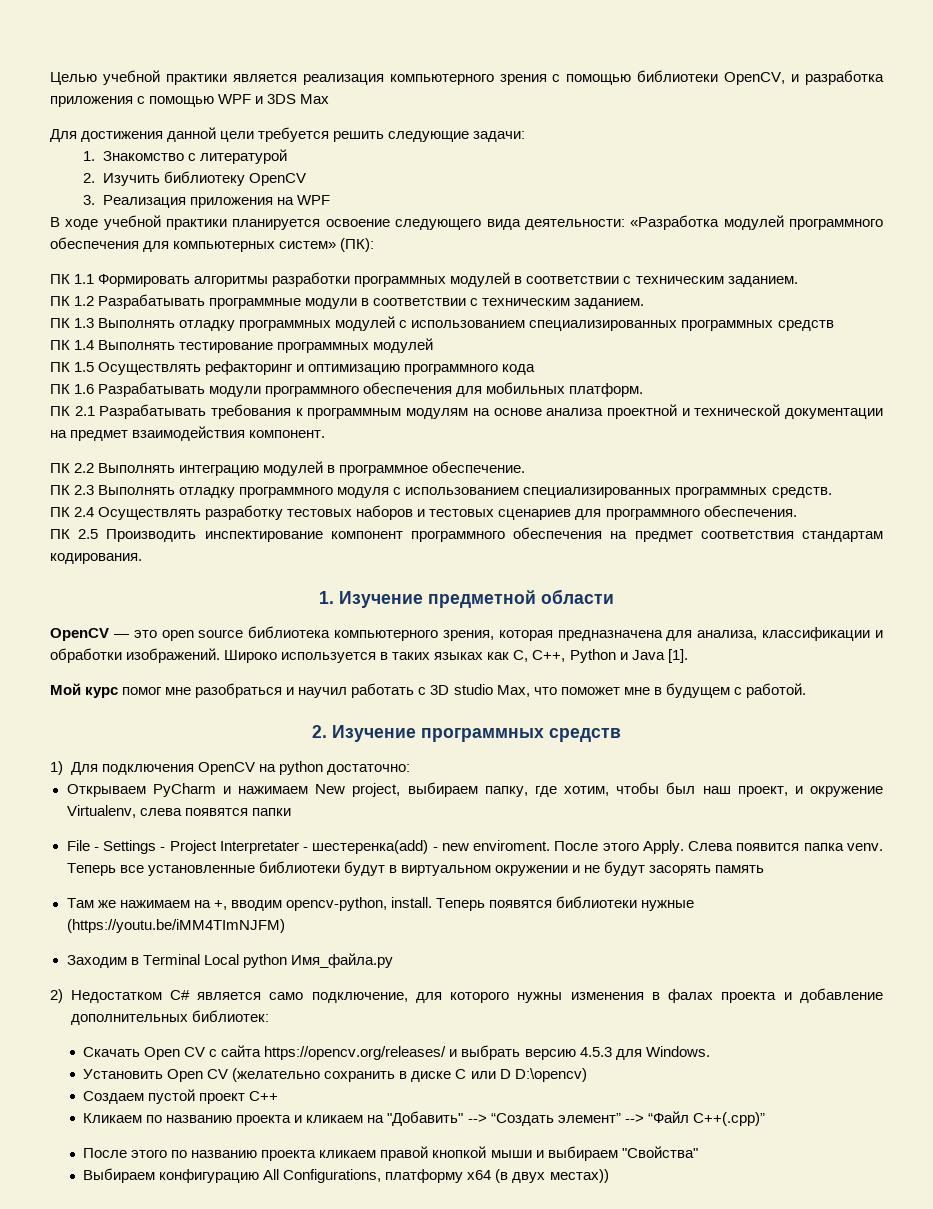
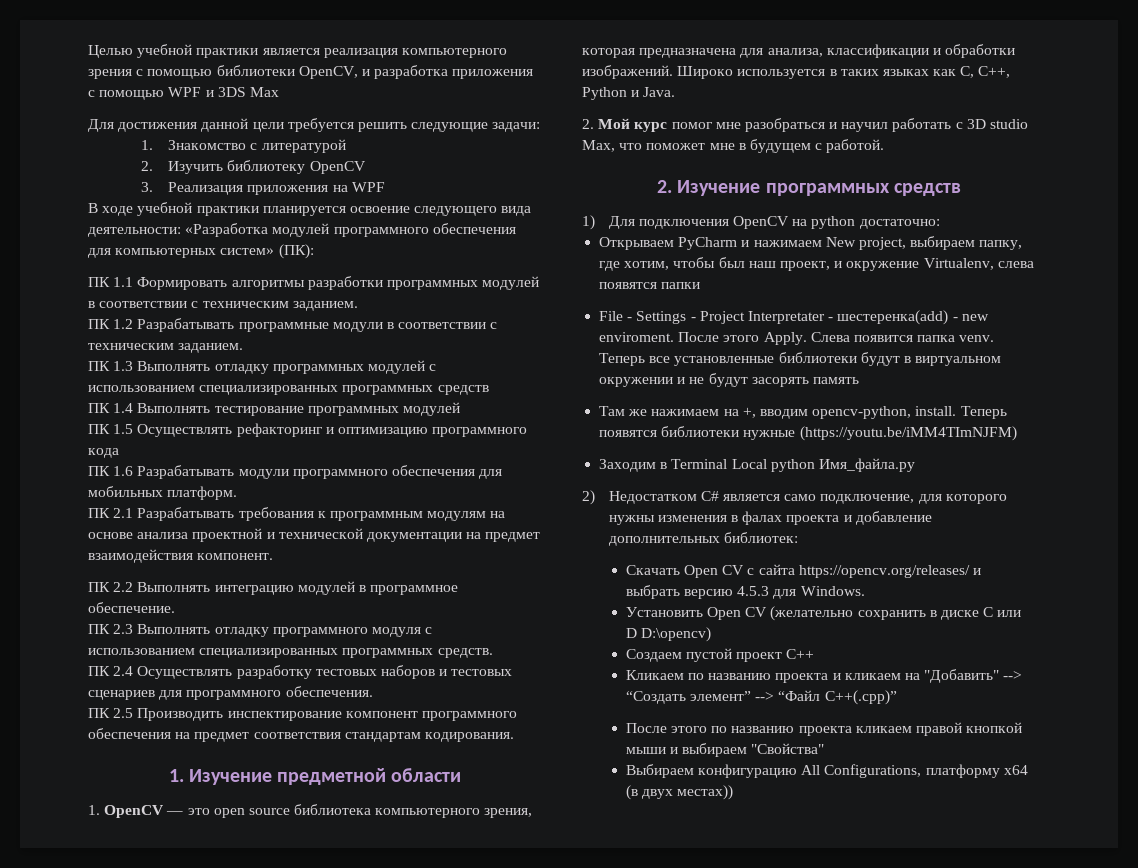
- OpenCV — это open source библиотека компьютерного зрения, которая предназначена для анализа, классификации и обработки изображений.
+ 1. OpenCV — это open source библиотека компьютерного зрения, которая предназначена для анализа, классификации и обработки изображений.
- Широко используется в таких языках как C, C++, Python и Java [1].
- Мой курс помог мне разобраться и научил работать с 3D studio Max, что поможет мне в будущем с работой.
+ Широко используется в таких языках как C, C++, Python и Java.
+ 2. Мой курс помог мне разобраться и научил работать с 3D studio Max, что поможет мне в будущем с работой.

